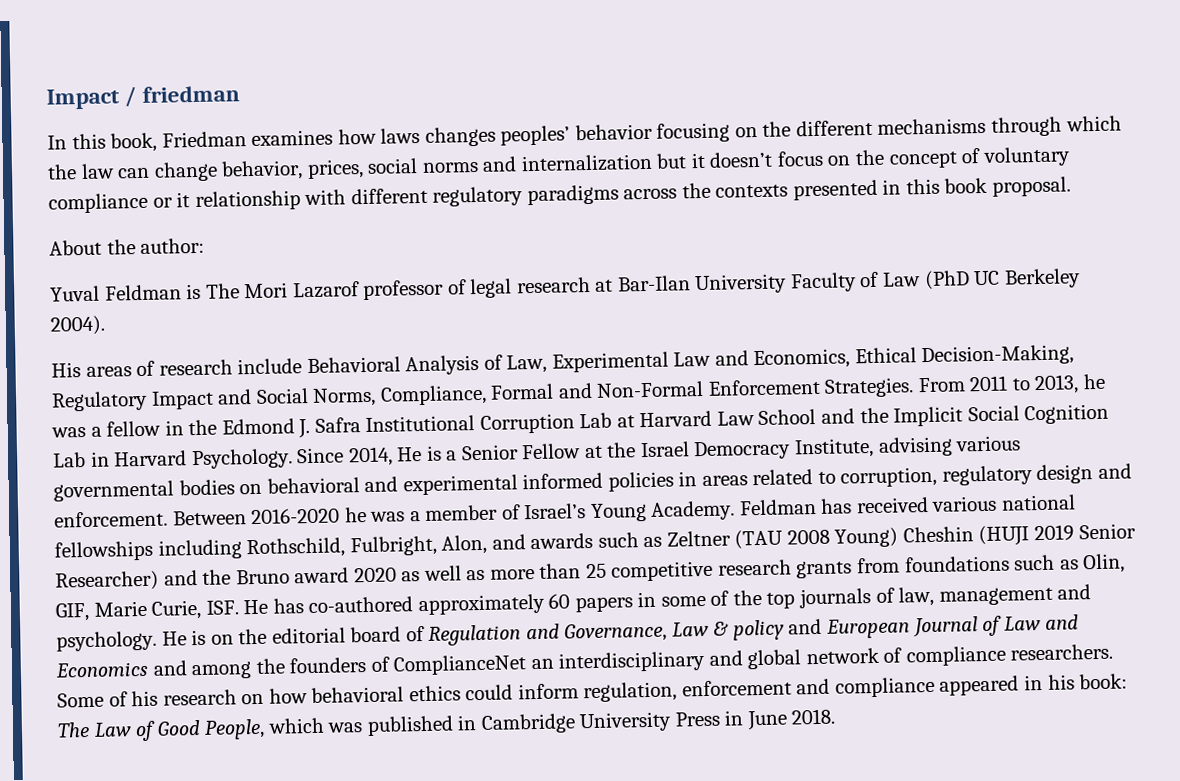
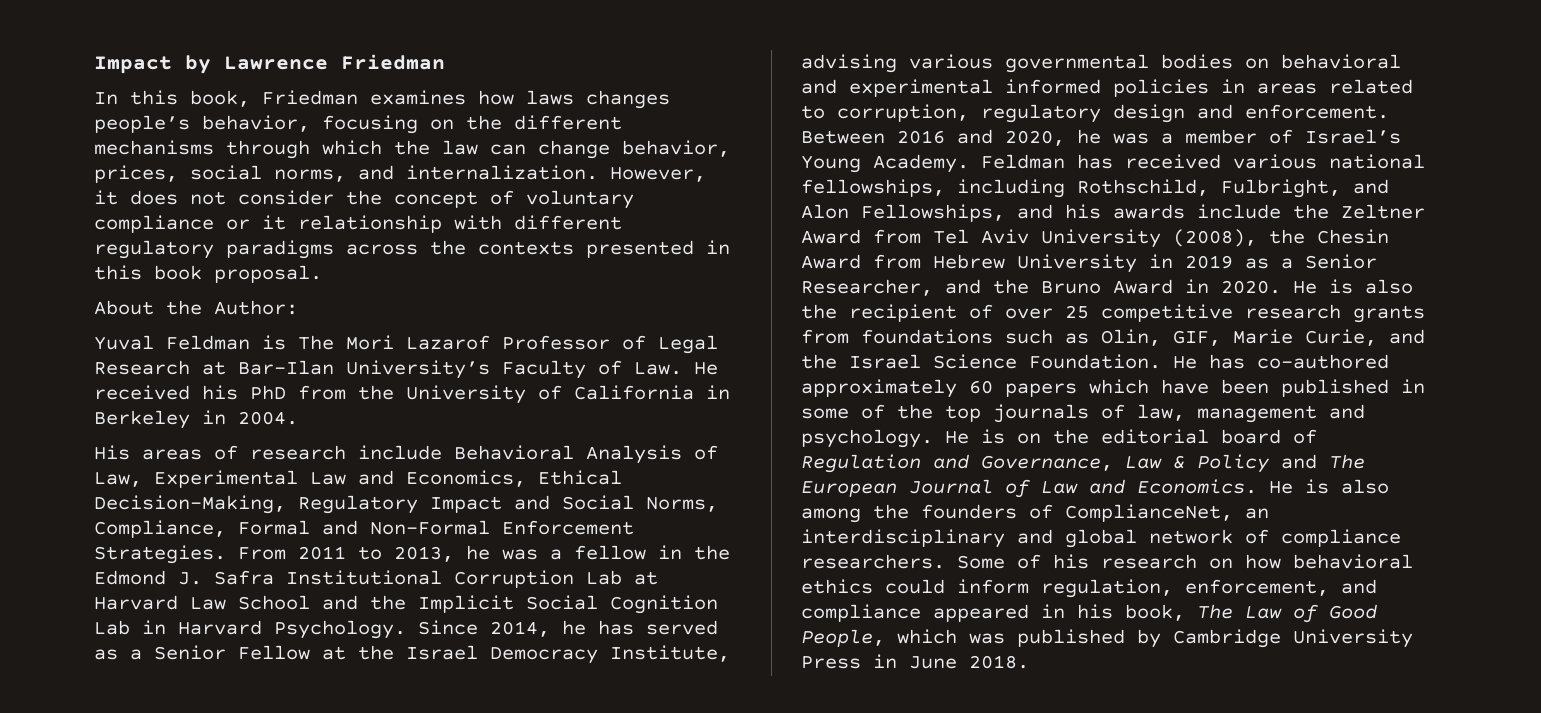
- Impact / friedman
+ Impact by Lawrence Friedman
- In this book, Friedman examines how laws changes peoples’ behavior focusing on the different mechanisms through which the law can change behavior, prices, social norms and internalization but it doesn’t focus on the concept of voluntary compliance or it relationship with different regulatory paradigms across the contexts presented in this book proposal.
+ In this book, Friedman examines how laws changes people’s behavior, focusing on the different mechanisms through which the law can change behavior, prices, social norms, and internalization. However, it does not consider the concept of voluntary compliance or it relationship with different regulatory paradigms across the contexts presented in this book proposal.
- About the author:
+ About the Author:
- Yuval Feldman is The Mori Lazarof professor of legal research at Bar-Ilan University Faculty of Law (PhD UC Berkeley 2004).
+ Yuval Feldman is The Mori Lazarof Professor of Legal Research at Bar-Ilan University’s Faculty of Law. He received his PhD from the University of California in Berkeley in 2004.
- Since 2014, He is a Senior Fellow at the Israel Democracy Institute, advising various governmental bodies on behavioral and experimental informed policies in areas related to corruption, regulatory design and enforcement.
+ Since 2014, he has served as a Senior Fellow at the Israel Democracy Institute, advising various governmental bodies on behavioral and experimental informed policies in areas related to corruption, regulatory design and enforcement.
- Between 2016-2020 he was a member of Israel’s Young Academy.
+ Between 2016 and 2020, he was a member of Israel’s Young Academy.
- Feldman has received various national fellowships including Rothschild, Fulbright, Alon, and awards such as Zeltner (TAU 2008 Young) Cheshin (HUJI 2019 Senior Researcher) and the Bruno award 2020 as well as more than 25 competitive research grants from foundations such as Olin, GIF, Marie Curie, ISF. He has co-authored approximately 60 papers in some of the top journals of law, management and psychology.
+ Feldman has received various national fellowships, including Rothschild, Fulbright, and Alon Fellowships, and his awards include the Zeltner Award from Tel Aviv University (2008), the Chesin Award from Hebrew University in 2019 as a Senior Researcher, and the Bruno Award in 2020. He is also the recipient of over 25 competitive research grants from foundations such as Olin, GIF, Marie Curie, and the Israel Science Foundation. He has co-authored approximately 60 papers which have been published in some of the top journals of law, management and psychology.
- He is on the editorial board of Regulation and Governance, Law & policy and European Journal of Law and Economics and among the founders of ComplianceNet an interdisciplinary and global network of compliance researchers.
+ He is on the editorial board of Regulation and Governance, Law & Policy and The European Journal of Law and Economics. He is also among the founders of ComplianceNet, an interdisciplinary and global network of compliance researchers.
- Some of his research on how behavioral ethics could inform regulation, enforcement and compliance appeared in his book: The Law of Good People, which was published in Cambridge University Press in June 2018.
+ Some of his research on how behavioral ethics could inform regulation, enforcement, and compliance appeared in his book, The Law of Good People, which was published by Cambridge University Press in June 2018.

